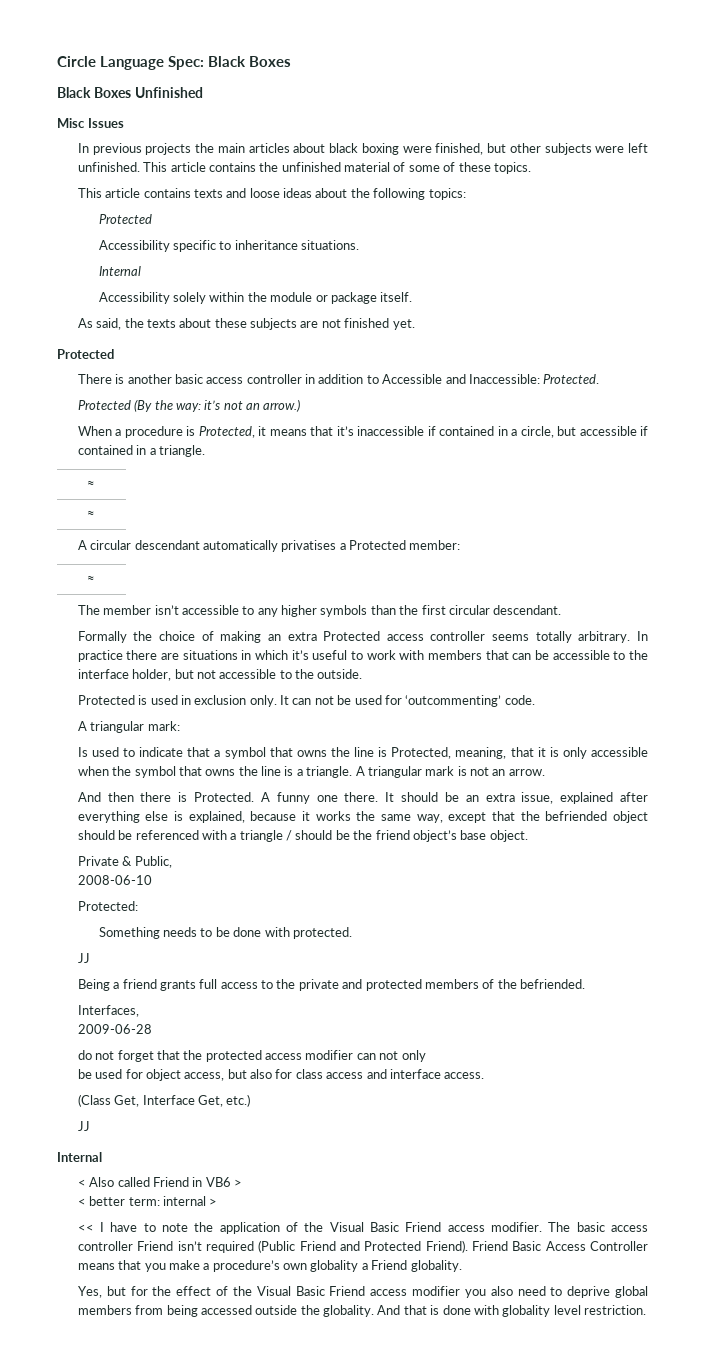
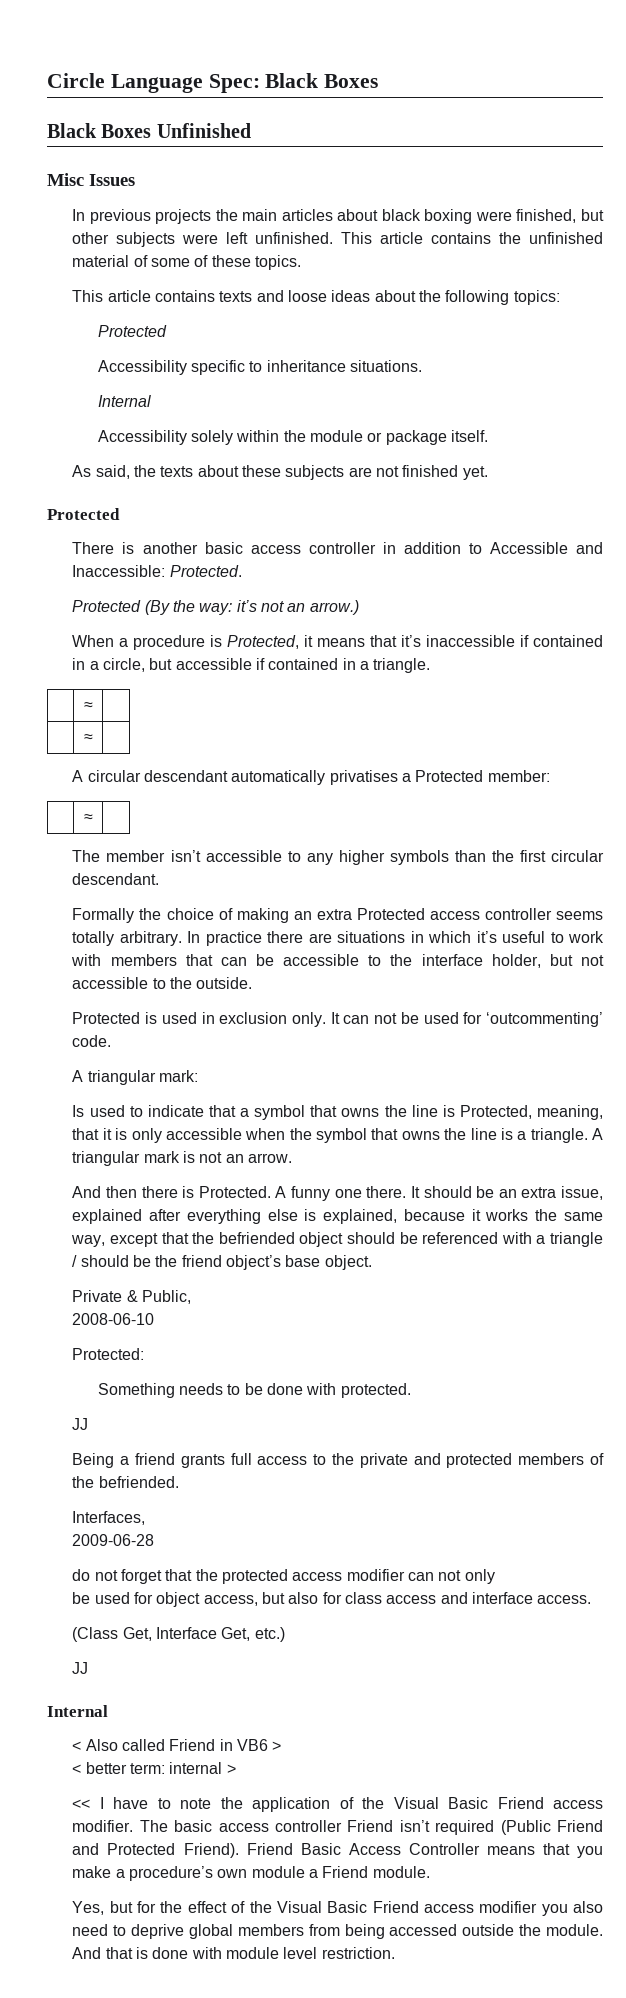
- Friend Basic Access Controller means that you make a procedure’s own globality a Friend globality.
+ Friend Basic Access Controller means that you make a procedure’s own module a Friend module.
- Yes, but for the effect of the Visual Basic Friend access modifier you also need to deprive global members from being accessed outside the globality.
+ Yes, but for the effect of the Visual Basic Friend access modifier you also need to deprive global members from being accessed outside the module.
- And that is done with globality level restriction.
+ And that is done with module level restriction.

